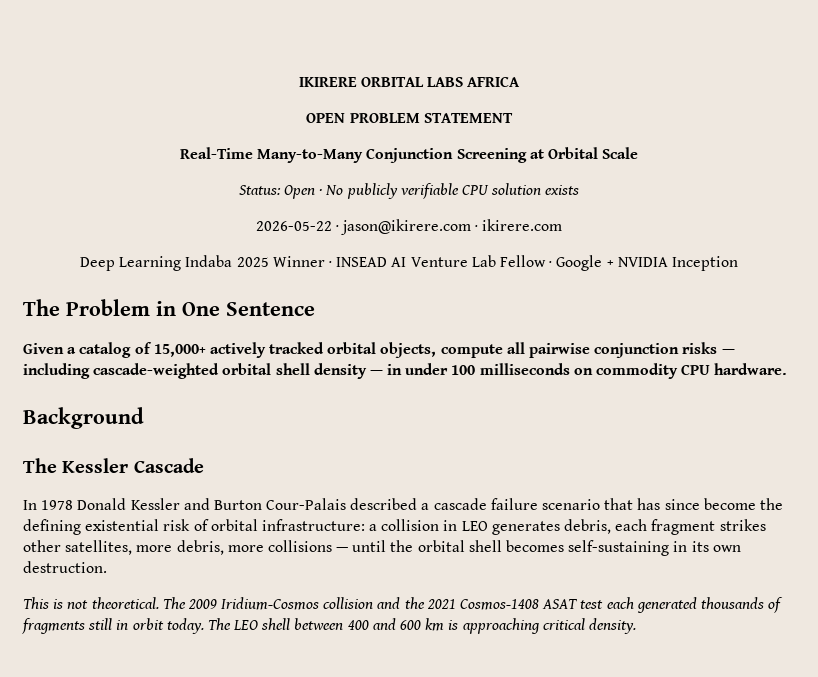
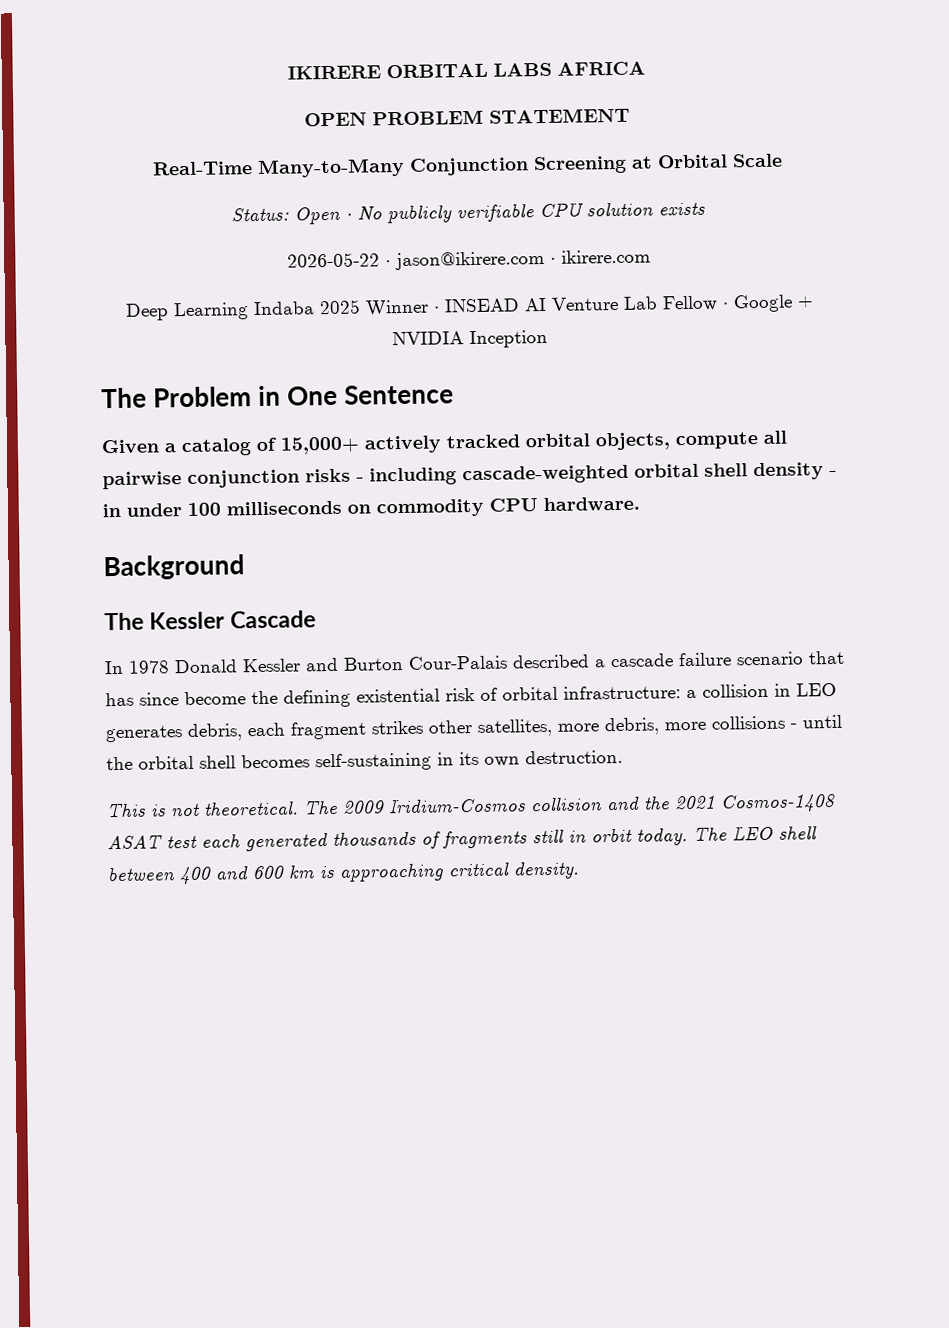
- Given a catalog of 15,000+ actively tracked orbital objects, compute all pairwise conjunction risks — including cascade-weighted orbital shell density — in under 100 milliseconds on commodity CPU hardware.
+ Given a catalog of 15,000+ actively tracked orbital objects, compute all pairwise conjunction risks - including cascade-weighted orbital shell density - in under 100 milliseconds on commodity CPU hardware.
- In 1978 Donald Kessler and Burton Cour-Palais described a cascade failure scenario that has since become the defining existential risk of orbital infrastructure: a collision in LEO generates debris, each fragment strikes other satellites, more debris, more collisions — until the orbital shell becomes self-sustaining in its own destruction.
+ In 1978 Donald Kessler and Burton Cour-Palais described a cascade failure scenario that has since become the defining existential risk of orbital infrastructure: a collision in LEO generates debris, each fragment strikes other satellites, more debris, more collisions - until the orbital shell becomes self-sustaining in its own destruction.

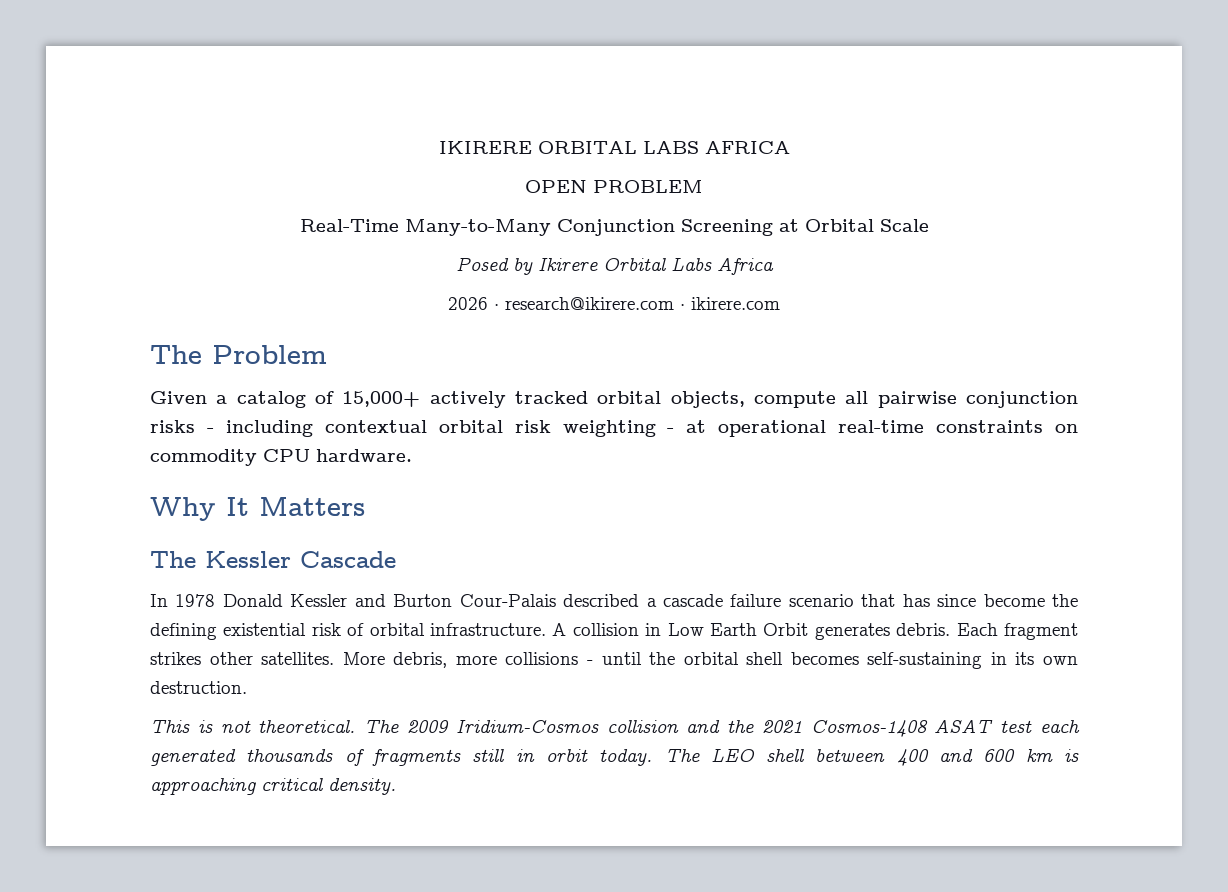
- OPEN PROBLEM STATEMENT
+ OPEN PROBLEM
- Status: Open · No publicly verifiable CPU solution exists
- 2026-05-22 · jason@ikirere.com · ikirere.com
- Deep Learning Indaba 2025 Winner · INSEAD AI Venture Lab Fellow · Google + NVIDIA Inception
+ Posed by Ikirere Orbital Labs Africa
+ 2026 · research@ikirere.com · ikirere.com
- The Problem in One Sentence
+ The Problem
- Given a catalog of 15,000+ actively tracked orbital objects, compute all pairwise conjunction risks - including cascade-weighted orbital shell density - in under 100 milliseconds on commodity CPU hardware.
+ Given a catalog of 15,000+ actively tracked orbital objects, compute all pairwise conjunction risks - including contextual orbital risk weighting - at operational real-time constraints on commodity CPU hardware.
- Background
+ Why It Matters
- In 1978 Donald Kessler and Burton Cour-Palais described a cascade failure scenario that has since become the defining existential risk of orbital infrastructure: a collision in LEO generates debris, each fragment strikes other satellites, more debris, more collisions - until the orbital shell becomes self-sustaining in its own destruction.
+ In 1978 Donald Kessler and Burton Cour-Palais described a cascade failure scenario that has since become the defining existential risk of orbital infrastructure. A collision in Low Earth Orbit generates debris. Each fragment strikes other satellites. More debris, more collisions - until the orbital shell becomes self-sustaining in its own destruction.

